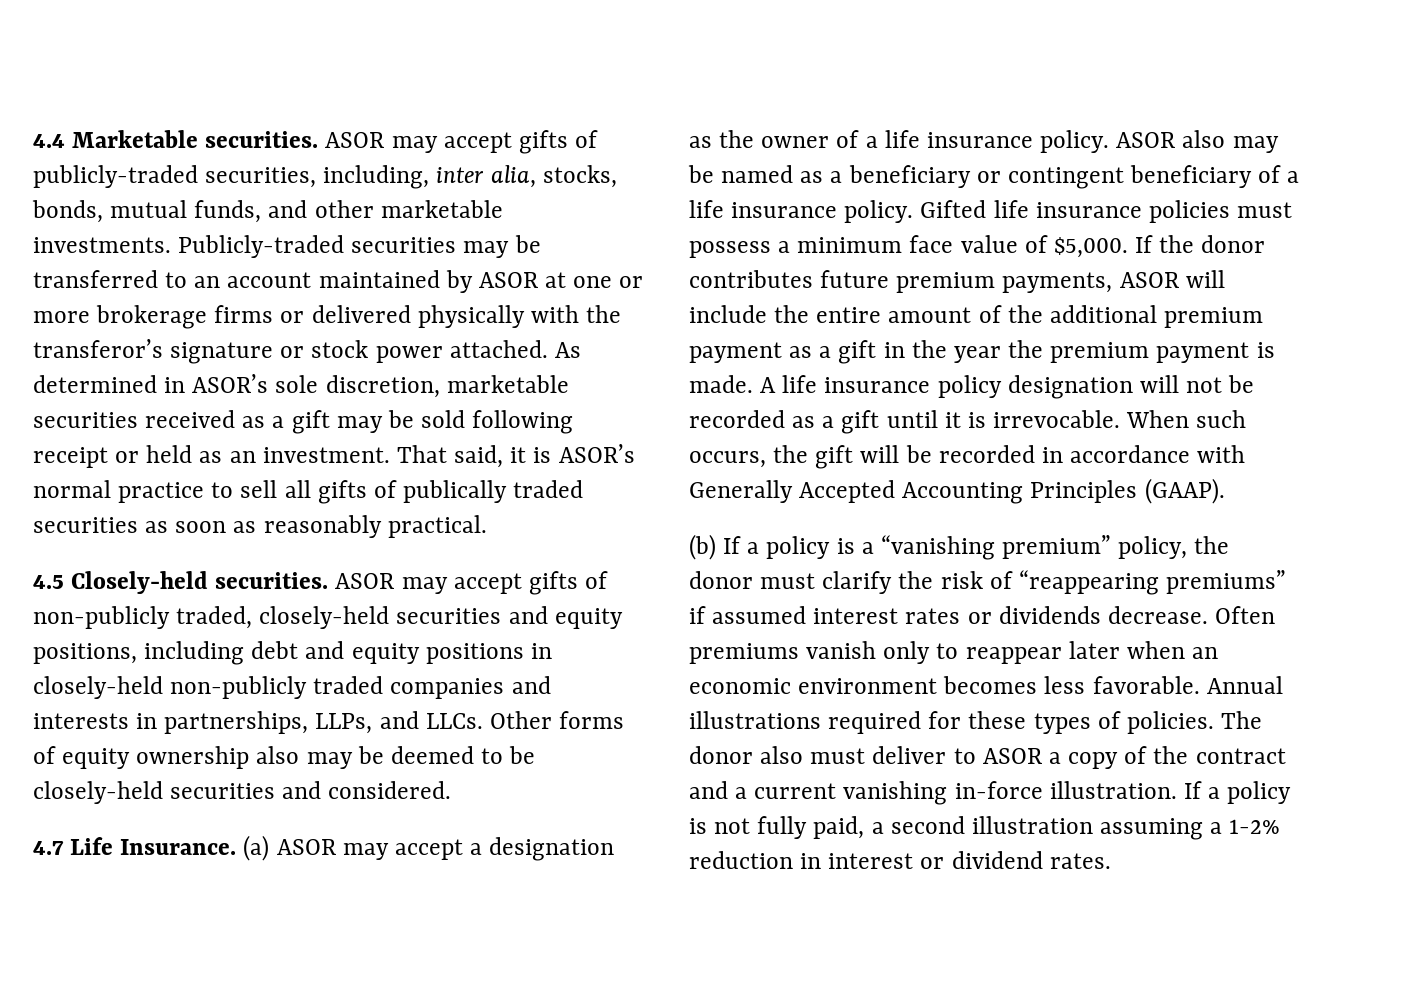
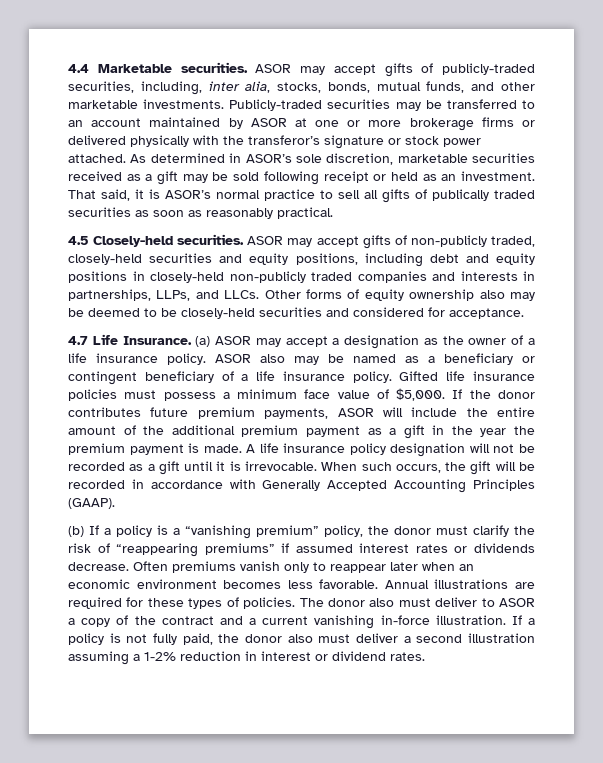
- Other forms of equity ownership also may be deemed to be closely-held securities and considered.
+ Other forms of equity ownership also may be deemed to be closely-held securities and considered for acceptance.
- Annual illustrations required for these types of policies.
+ Annual illustrations are required for these types of policies.
- If a policy is not fully paid, a second illustration assuming a 1-2% reduction in interest or dividend rates.
+ If a policy is not fully paid, the donor also must deliver a second illustration assuming a 1-2% reduction in interest or dividend rates.

